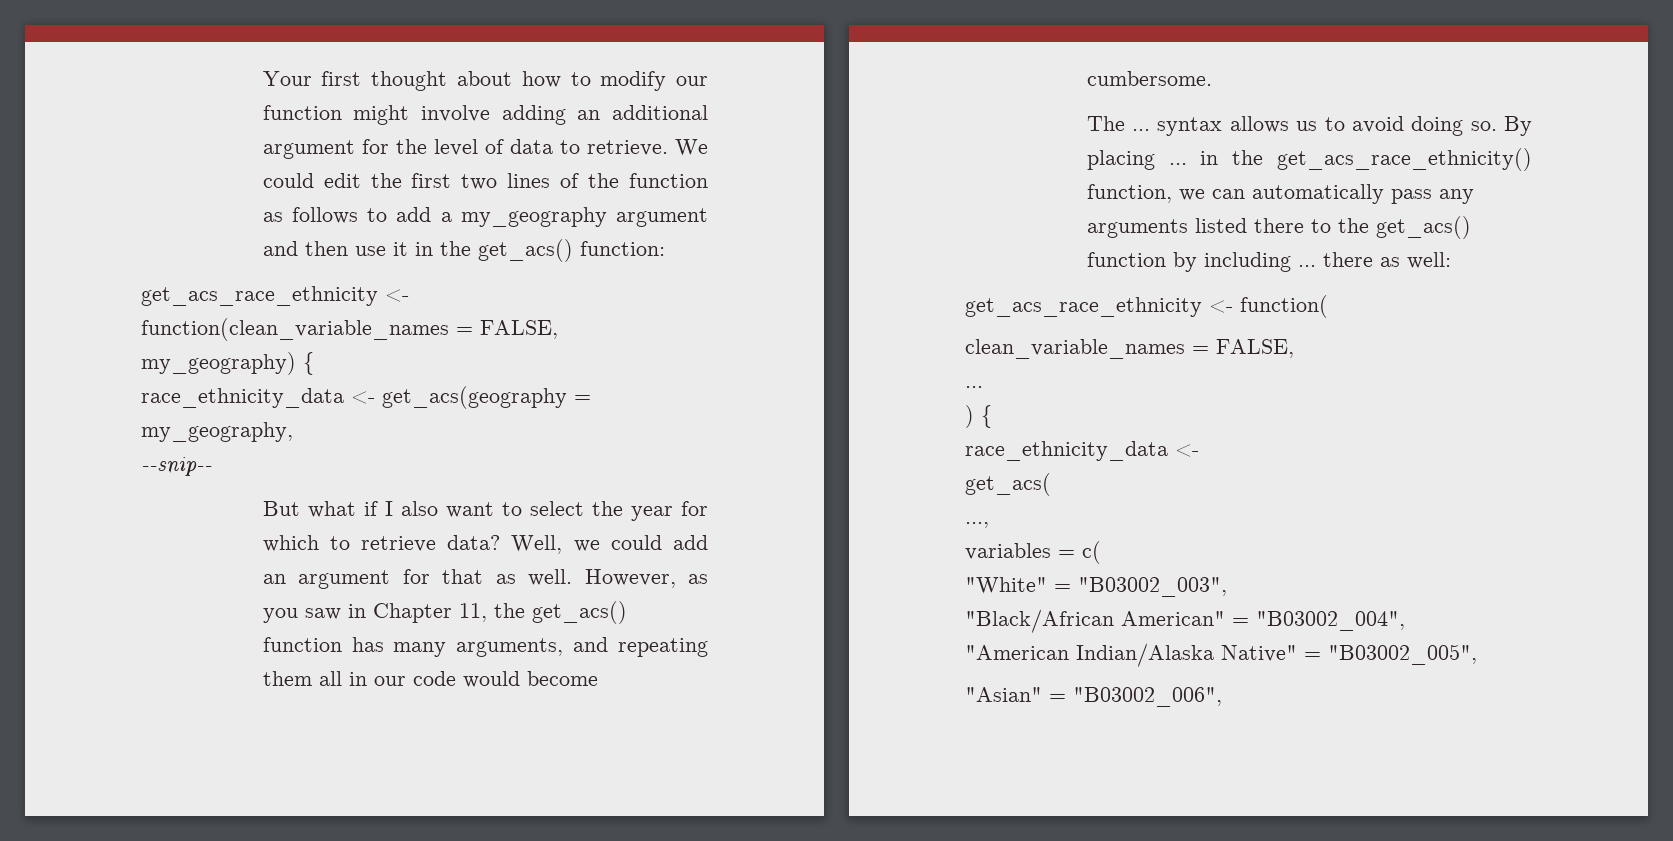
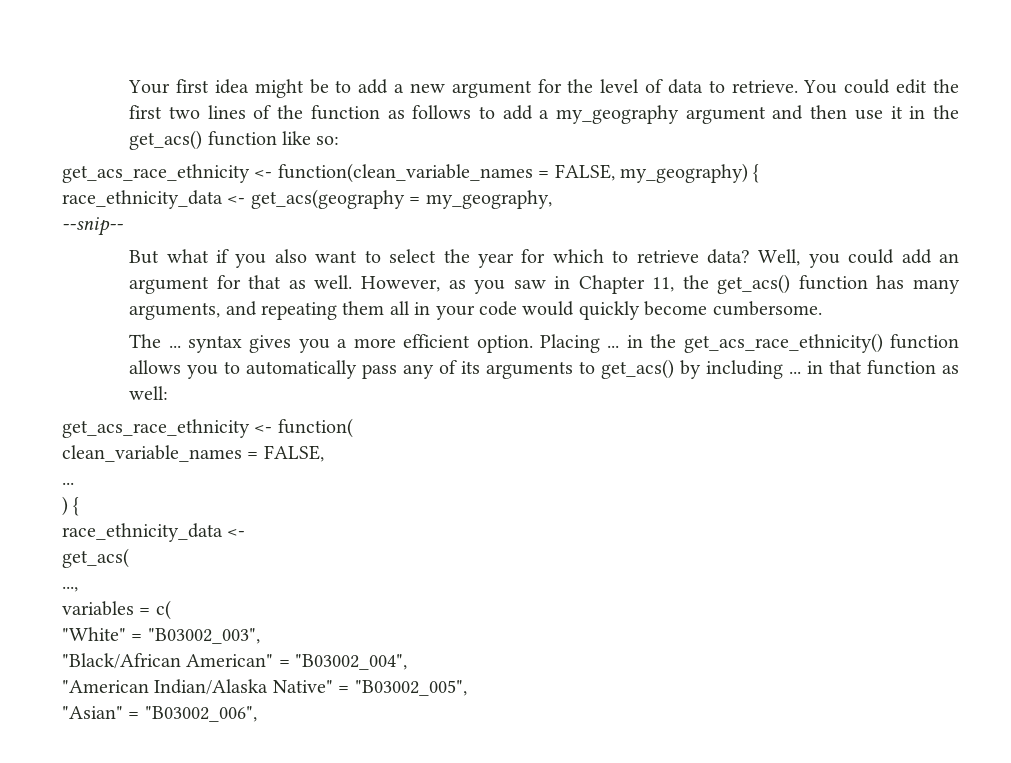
- Your first thought about how to modify our function might involve adding an additional argument for the level of data to retrieve.
+ Your first idea might be to add a new argument for the level of data to retrieve.
- We could edit the first two lines of the function as follows to add a my_geography argument and then use it in the get_acs() function:
+ You could edit the first two lines of the function as follows to add a my_geography argument and then use it in the get_acs() function like so:
- But what if I also want to select the year for which to retrieve data?
+ But what if you also want to select the year for which to retrieve data?
- Well, we could add an argument for that as well.
+ Well, you could add an argument for that as well.
- However, as you saw in Chapter 11, the get_acs() function has many arguments, and repeating them all in our code would become cumbersome.
+ However, as you saw in Chapter 11, the get_acs() function has many arguments, and repeating them all in your code would quickly become cumbersome.
- The ... syntax allows us to avoid doing so. By placing ... in the get_acs_race_ethnicity() function, we can automatically pass any arguments listed there to the get_acs() function by including ... there as well:
+ The ... syntax gives you a more efficient option. Placing ... in the get_acs_race_ethnicity() function allows you to automatically pass any of its arguments to get_acs() by including ... in that function as well:

